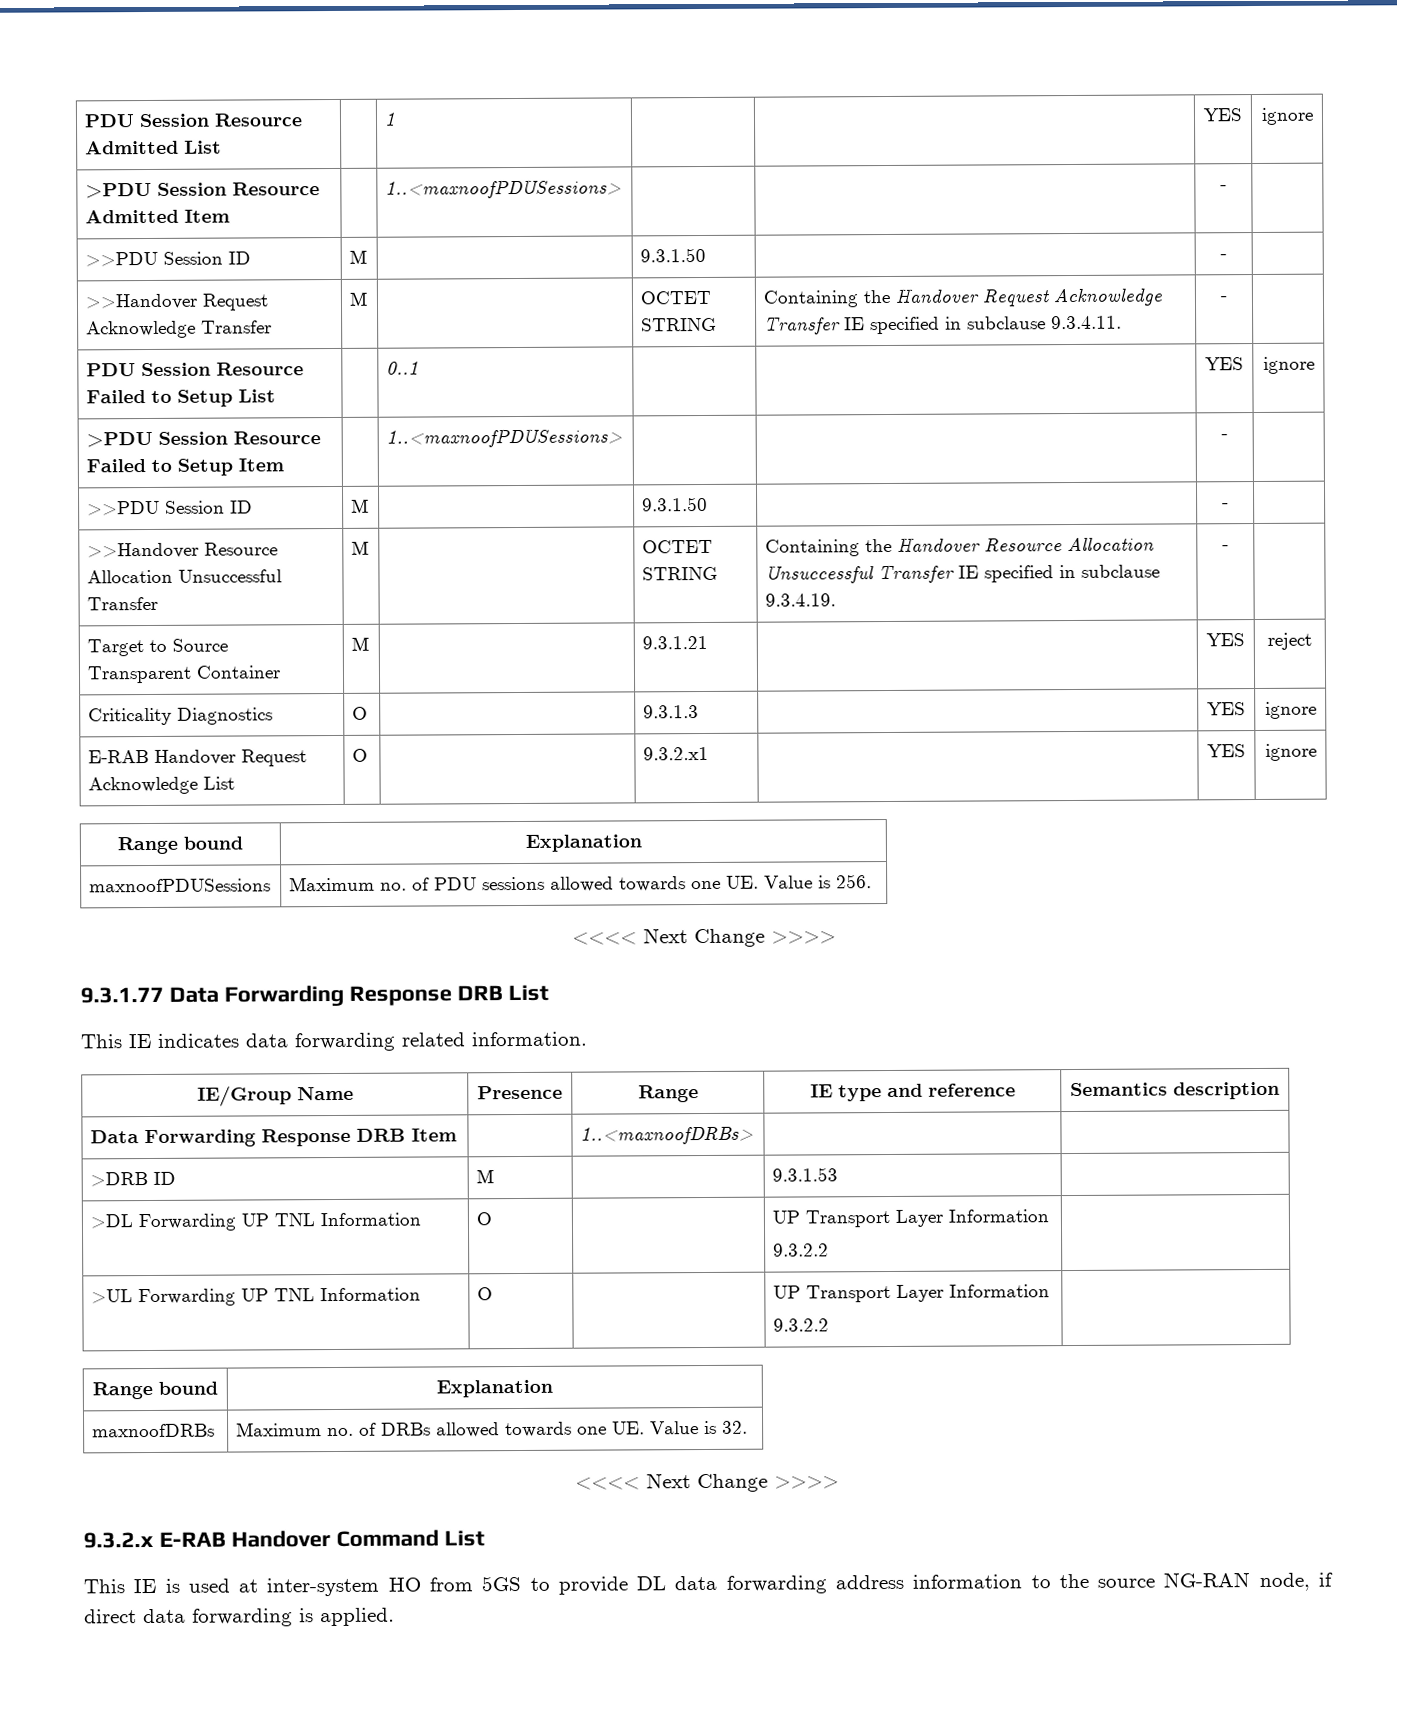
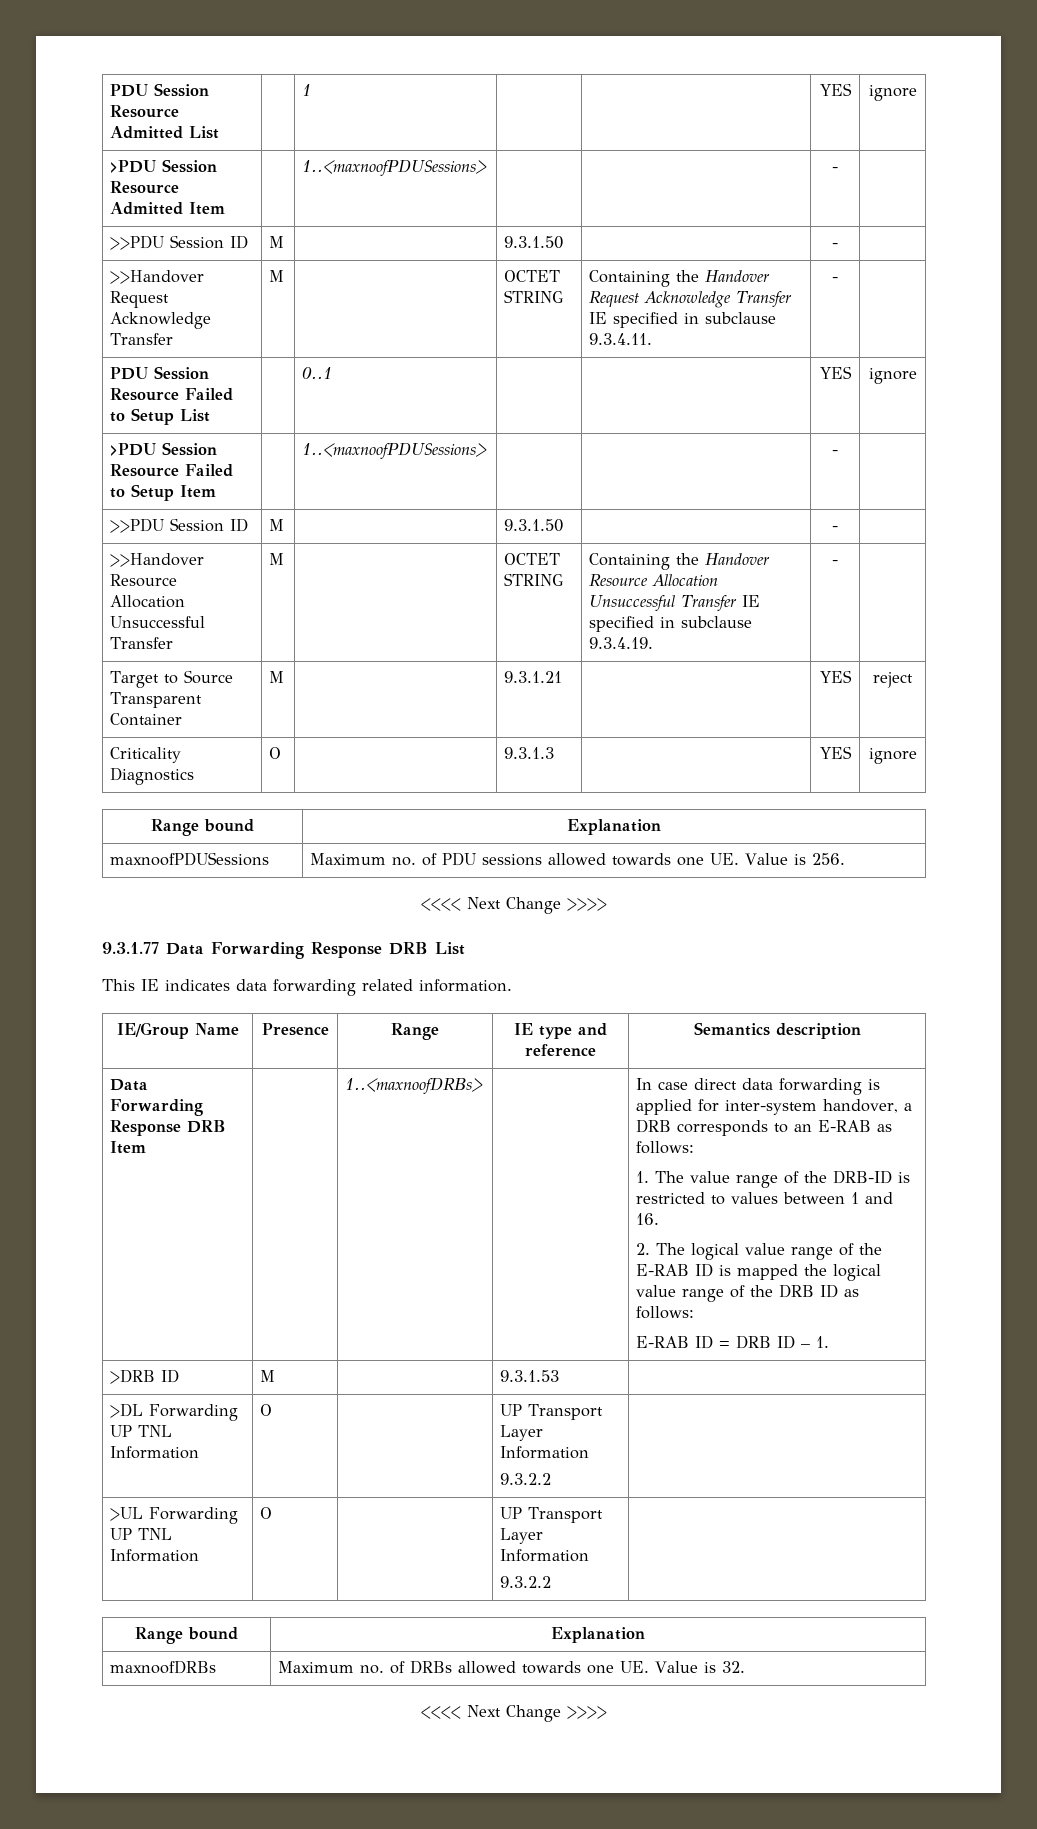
- E-RAB Handover Request Acknowledge List | O | | 9.3.2.x1 | | YES | ignore
+ In case direct data forwarding is applied for inter-system handover, a DRB corresponds to an E-RAB as follows:
+ 1. The value range of the DRB-ID is restricted to values between 1 and 16.
+ 2. The logical value range of the E-RAB ID is mapped the logical value range of the DRB ID as follows:
+ E-RAB ID = DRB ID – 1.
- 9.3.2.x E-RAB Handover Command List
- This IE is used at inter-system HO from 5GS to provide DL data forwarding address information to the source NG-RAN node, if direct data forwarding is applied.

